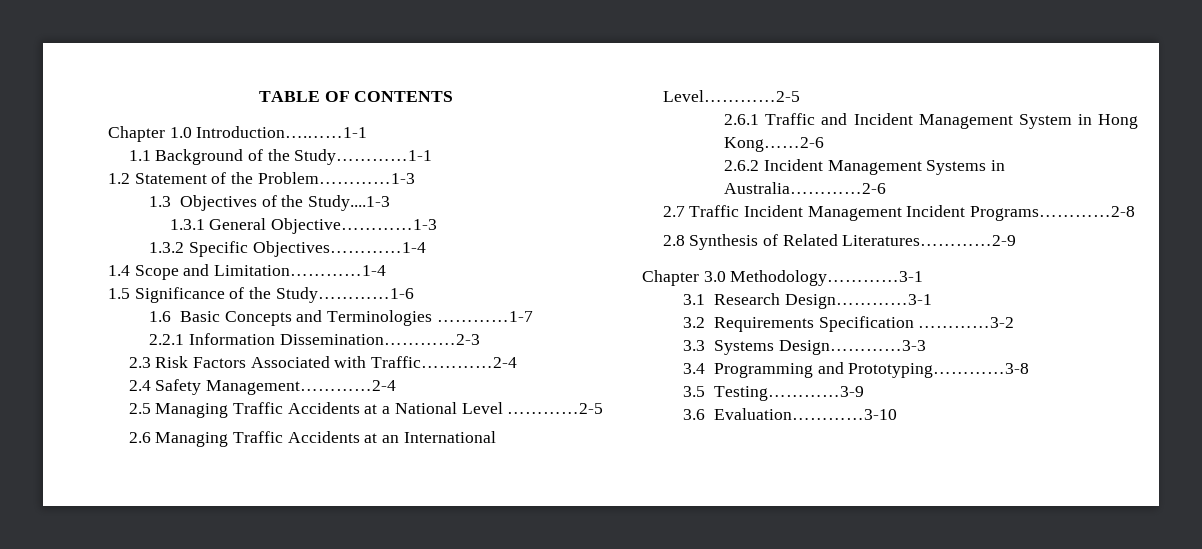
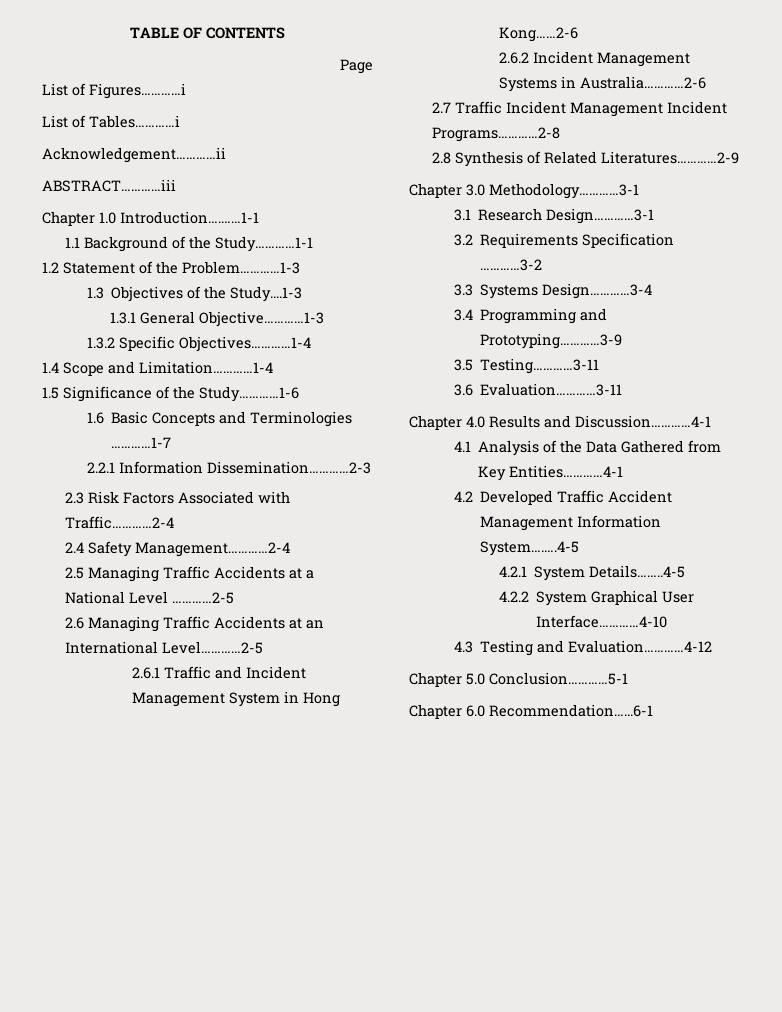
+ Page
+ List of Figures…………i
+ List of Tables…………i
+ Acknowledgement…………ii
+ ABSTRACT…………iii
- 3.3 Systems Design…………3-3
+ 3.3 Systems Design…………3-4
- 3.4 Programming and Prototyping…………3-8
+ 3.4 Programming and Prototyping…………3-9
- 3.5 Testing…………3-9
+ 3.5 Testing…………3-11
- 3.6 Evaluation…………3-10
+ 3.6 Evaluation…………3-11
+ Chapter 4.0 Results and Discussion…………4-1
+ 4.1 Analysis of the Data Gathered from Key Entities…………4-1
+ 4.2 Developed Traffic Accident Management Information System….….4-5
+ 4.2.1 System Details……..4-5
+ 4.2.2 System Graphical User Interface…………4-10
+ 4.3 Testing and Evaluation…………4-12
+ Chapter 5.0 Conclusion…………5-1
+ Chapter 6.0 Recommendation…...6-1

